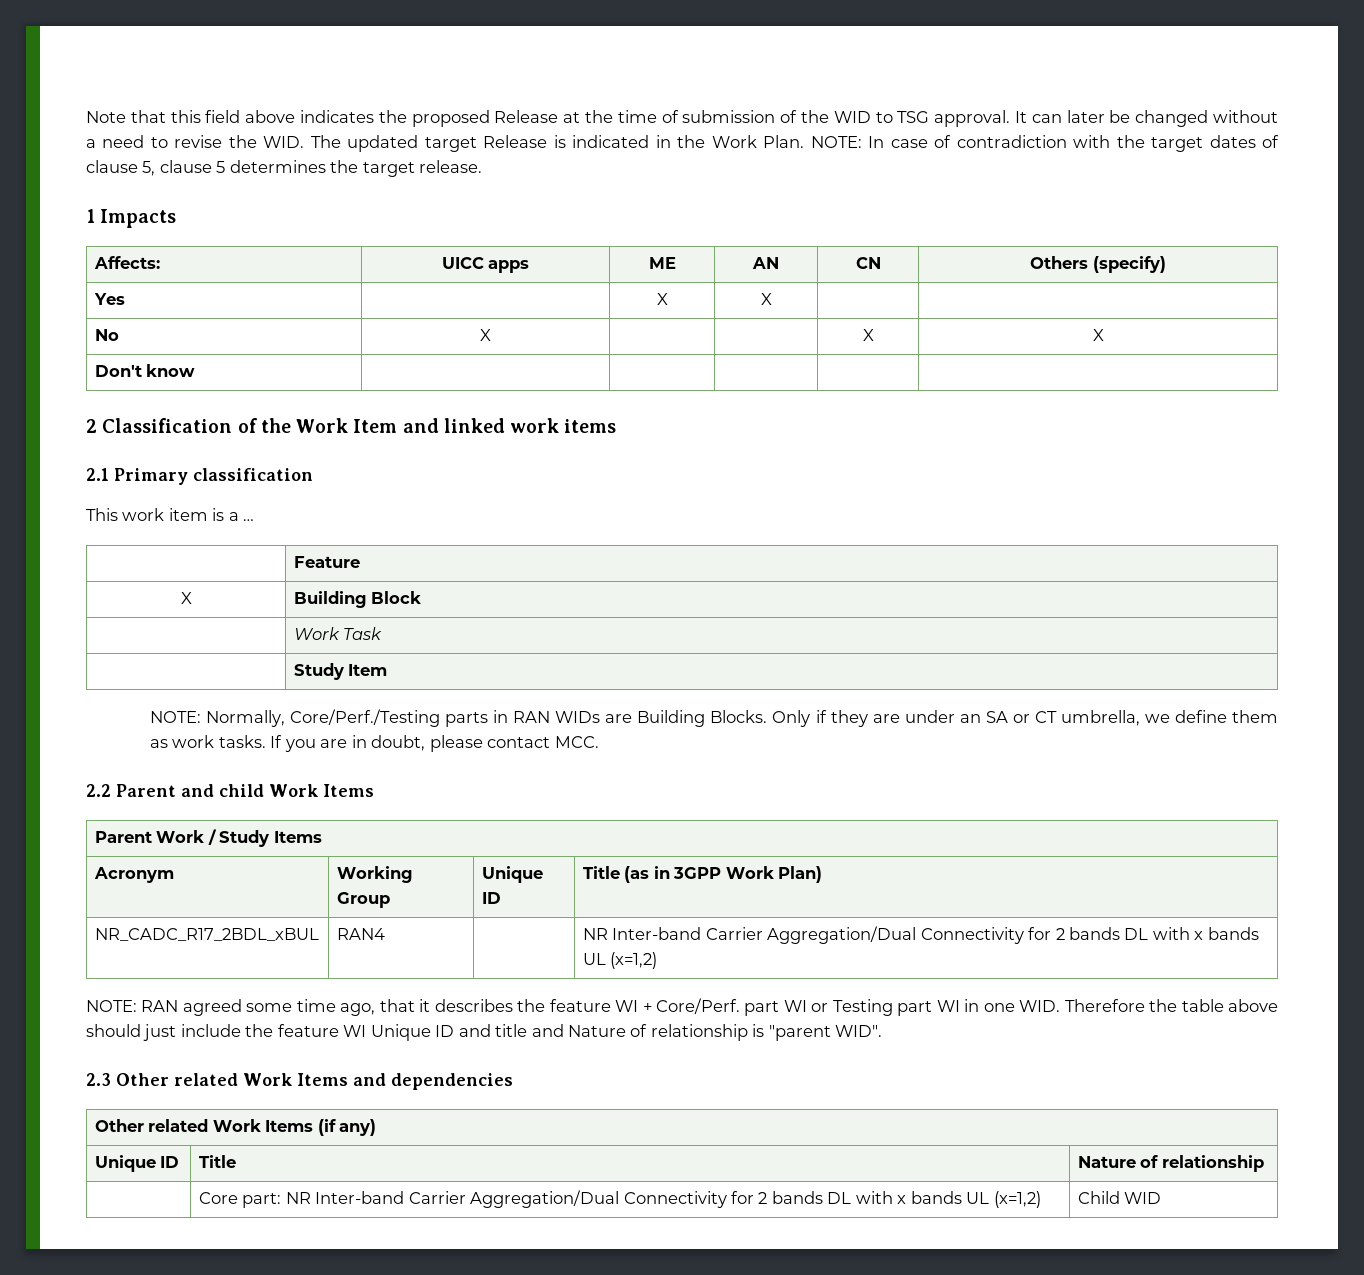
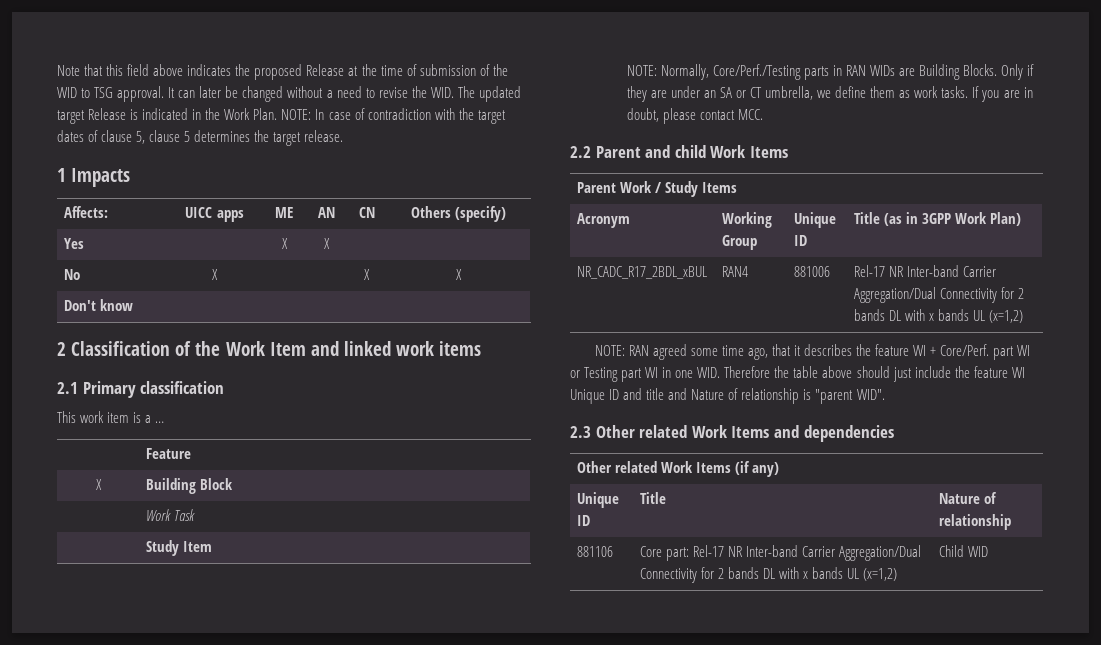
- NR_CADC_R17_2BDL_xBUL | RAN4 | | NR Inter-band Carrier Aggregation/Dual Connectivity for 2 bands DL with x bands UL (x=1,2)
+ NR_CADC_R17_2BDL_xBUL | RAN4 | 881006 | Rel-17 NR Inter-band Carrier Aggregation/Dual Connectivity for 2 bands DL with x bands UL (x=1,2)
- | Core part: NR Inter-band Carrier Aggregation/Dual Connectivity for 2 bands DL with x bands UL (x=1,2) | Child WID
+ 881106 | Core part: Rel-17 NR Inter-band Carrier Aggregation/Dual Connectivity for 2 bands DL with x bands UL (x=1,2) | Child WID

